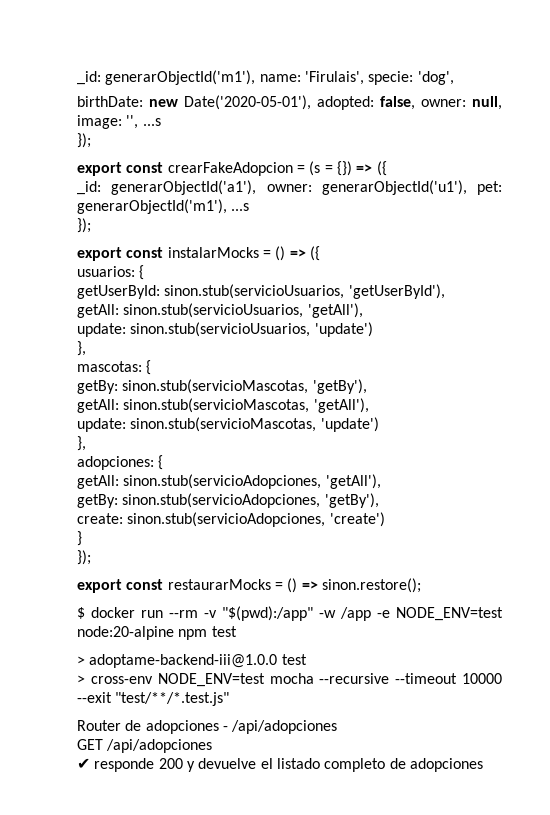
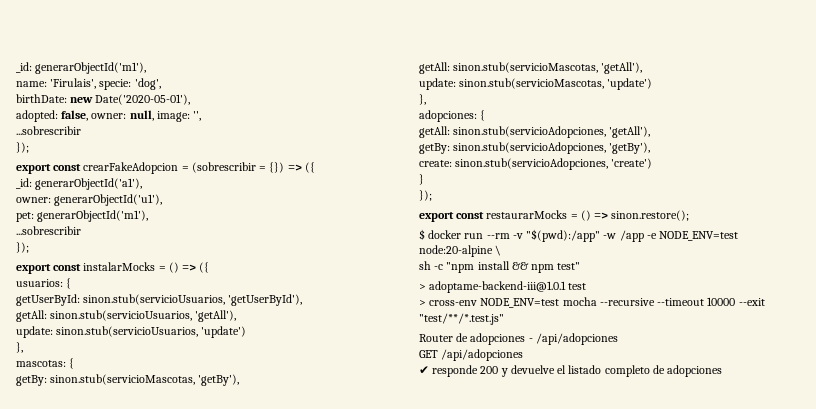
- _id: generarObjectId('m1'), name: 'Firulais', specie: 'dog',
+ _id: generarObjectId('m1'),
+ name: 'Firulais', specie: 'dog',
- birthDate: new Date('2020-05-01'), adopted: false, owner: null, image: '', ...s
+ birthDate: new Date('2020-05-01'),
+ adopted: false, owner: null, image: '',
+ ...sobrescribir
- export const crearFakeAdopcion = (s = {}) => ({
+ export const crearFakeAdopcion = (sobrescribir = {}) => ({
- _id: generarObjectId('a1'), owner: generarObjectId('u1'), pet: generarObjectId('m1'), ...s
+ _id: generarObjectId('a1'),
+ owner: generarObjectId('u1'),
+ pet: generarObjectId('m1'),
+ ...sobrescribir
- $ docker run --rm -v "$(pwd):/app" -w /app -e NODE_ENV=test node:20-alpine npm test
- > adoptame-backend-iii@1.0.0 test
+ $ docker run --rm -v "$(pwd):/app" -w /app -e NODE_ENV=test node:20-alpine \
+ sh -c "npm install && npm test"
+ > adoptame-backend-iii@1.0.1 test

